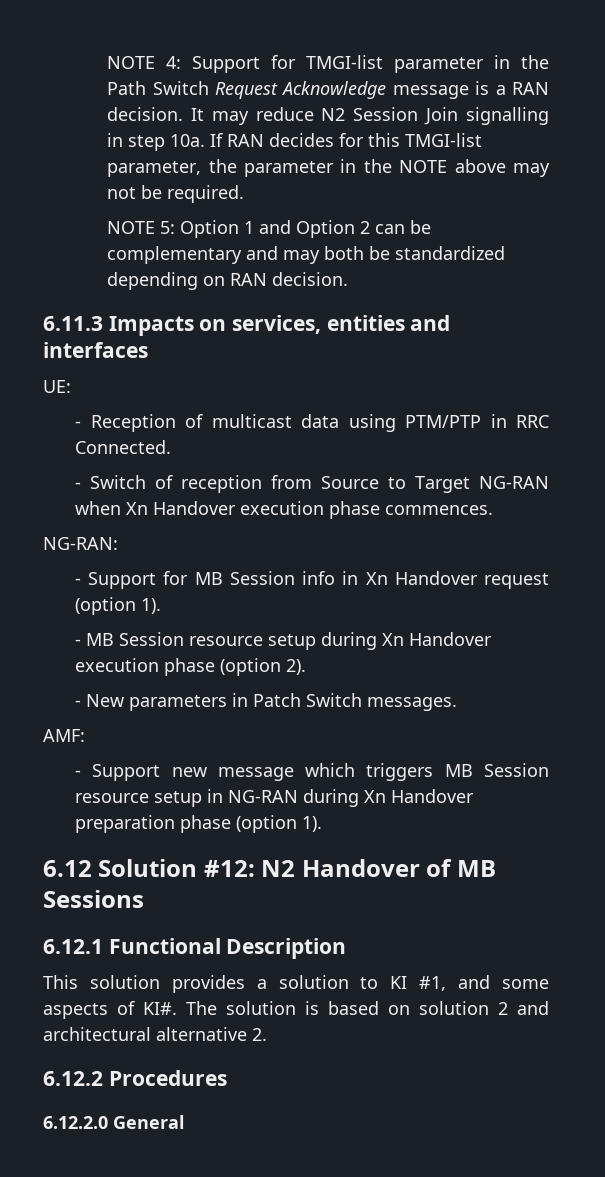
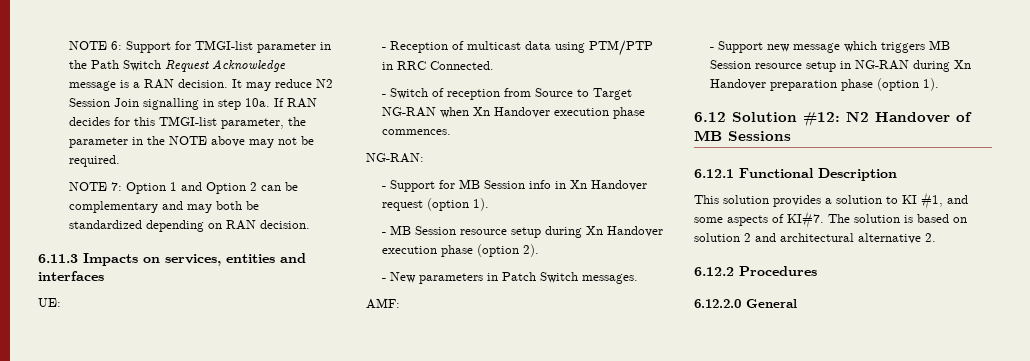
- NOTE 4: Support for TMGI-list parameter in the Path Switch Request Acknowledge message is a RAN decision.
+ NOTE 6: Support for TMGI-list parameter in the Path Switch Request Acknowledge message is a RAN decision.
- NOTE 5: Option 1 and Option 2 can be complementary and may both be standardized depending on RAN decision.
+ NOTE 7: Option 1 and Option 2 can be complementary and may both be standardized depending on RAN decision.
- This solution provides a solution to KI #1, and some aspects of KI#. The solution is based on solution 2 and architectural alternative 2.
+ This solution provides a solution to KI #1, and some aspects of KI#7. The solution is based on solution 2 and architectural alternative 2.

